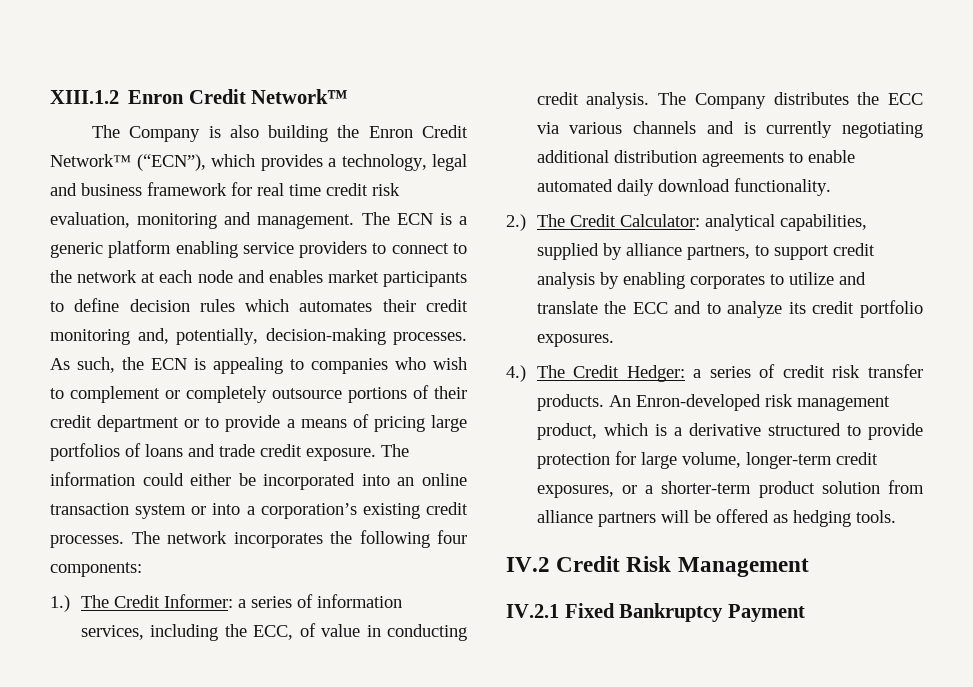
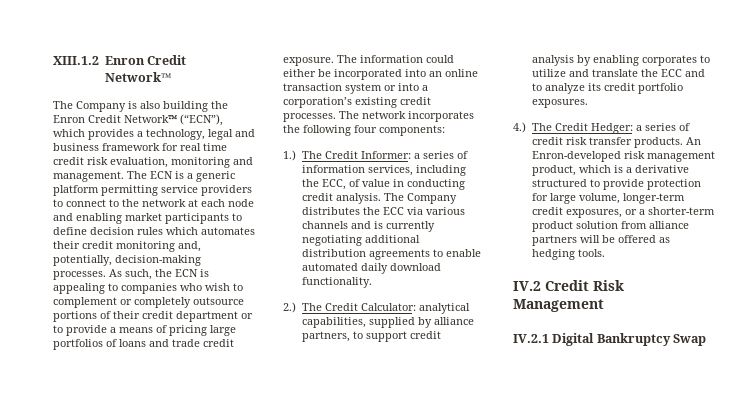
- The ECN is a generic platform enabling service providers to connect to the network at each node and enables market participants to define decision rules which automates their credit monitoring and, potentially, decision-making processes.
+ The ECN is a generic platform permitting service providers to connect to the network at each node and enabling market participants to define decision rules which automates their credit monitoring and, potentially, decision-making processes.
- IV.2.1 Fixed Bankruptcy Payment
+ IV.2.1 Digital Bankruptcy Swap

